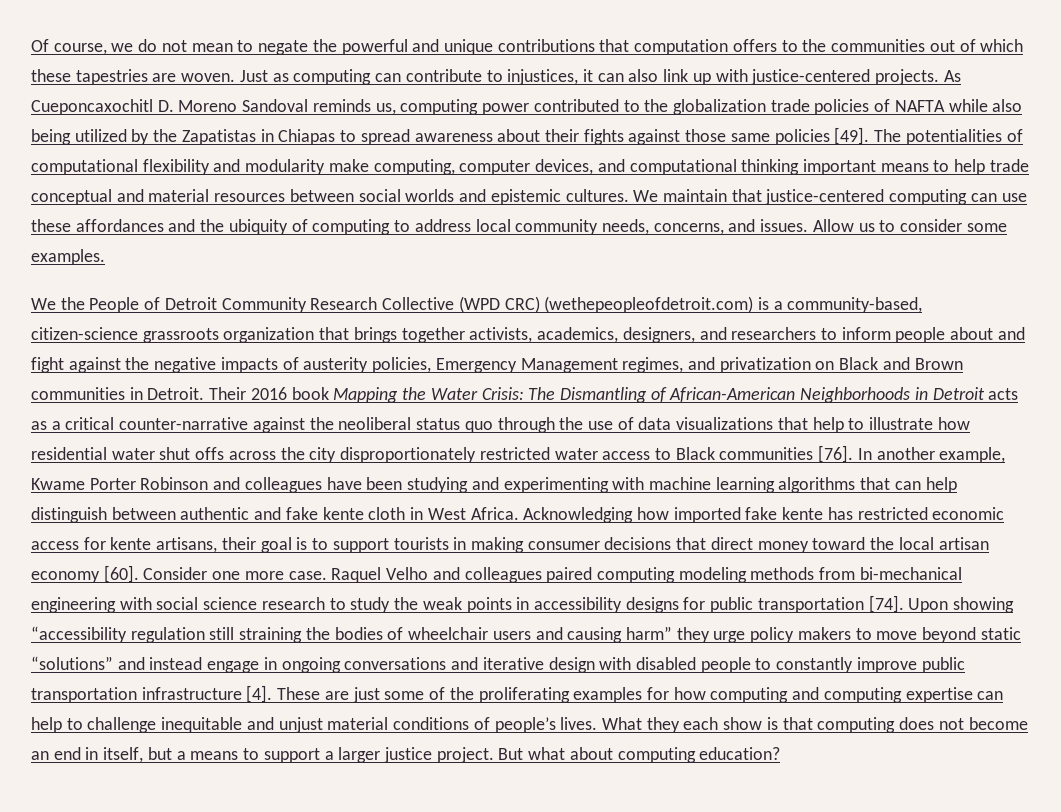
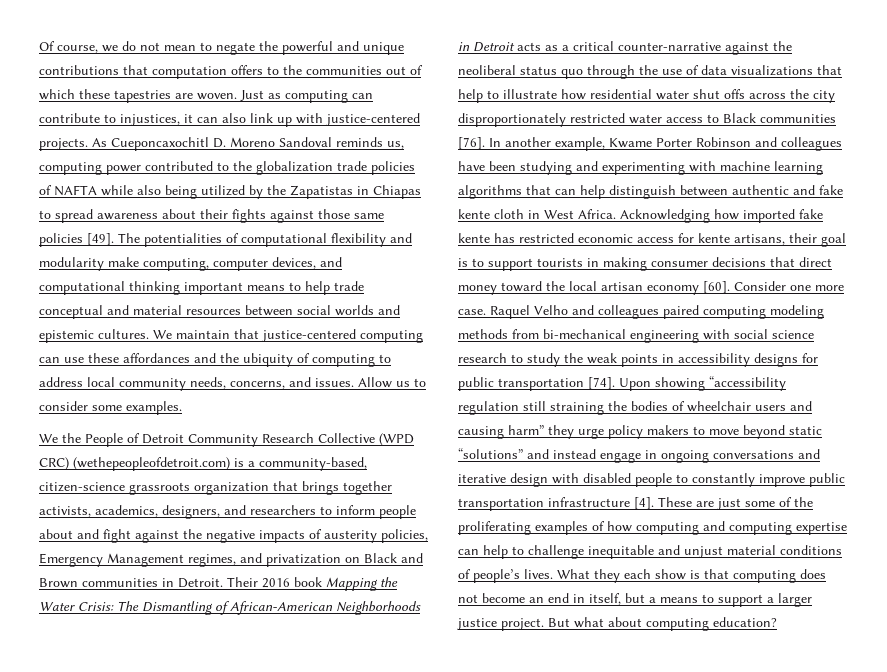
- These are just some of the proliferating examples for how computing and computing expertise can help to challenge inequitable and unjust material conditions of people’s lives.
+ These are just some of the proliferating examples of how computing and computing expertise can help to challenge inequitable and unjust material conditions of people’s lives.

